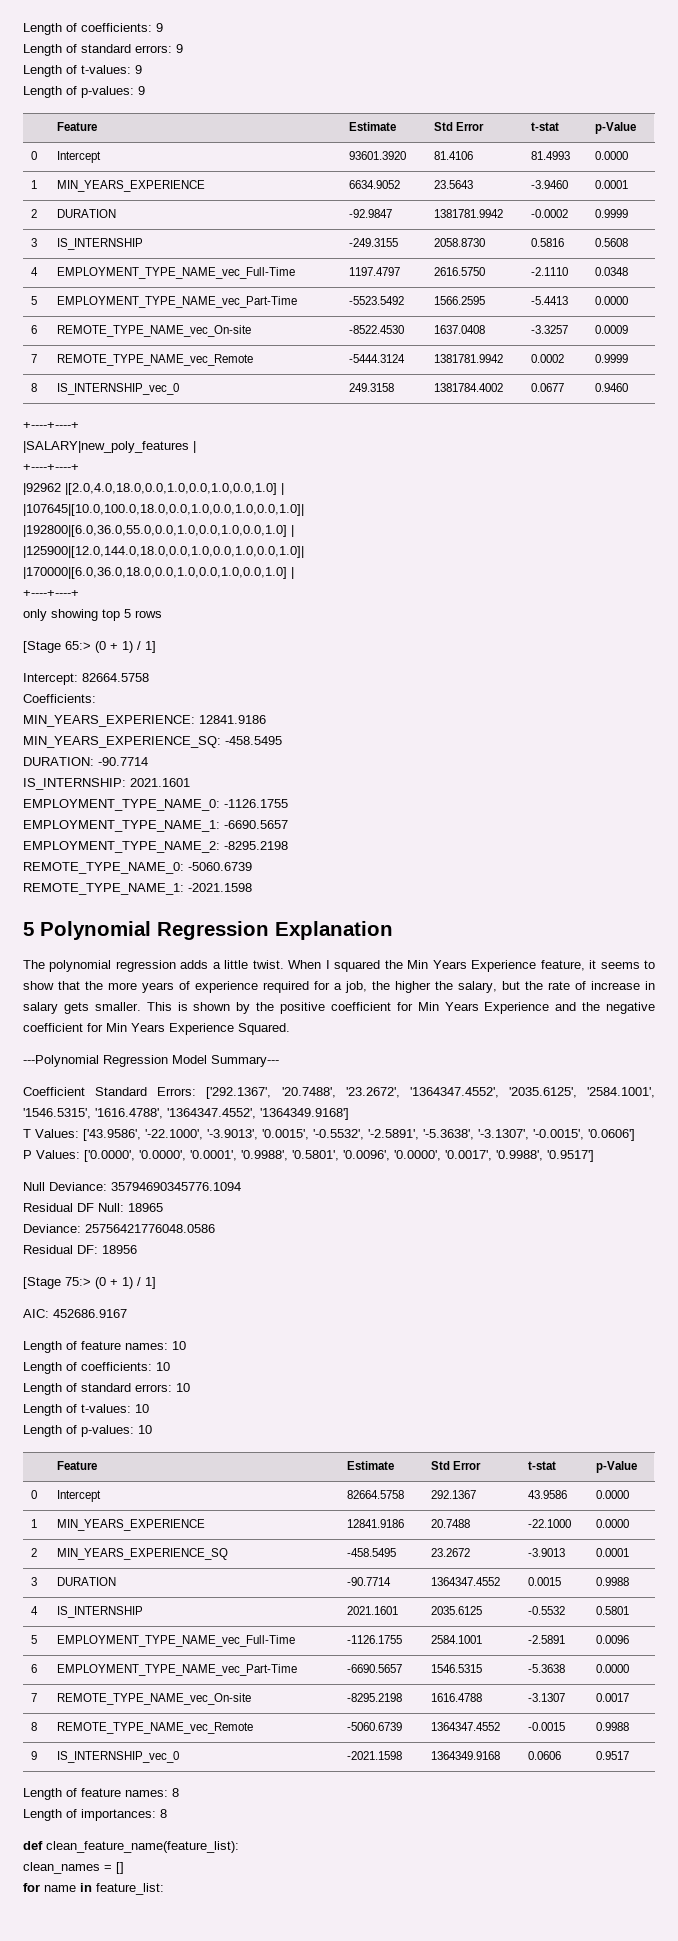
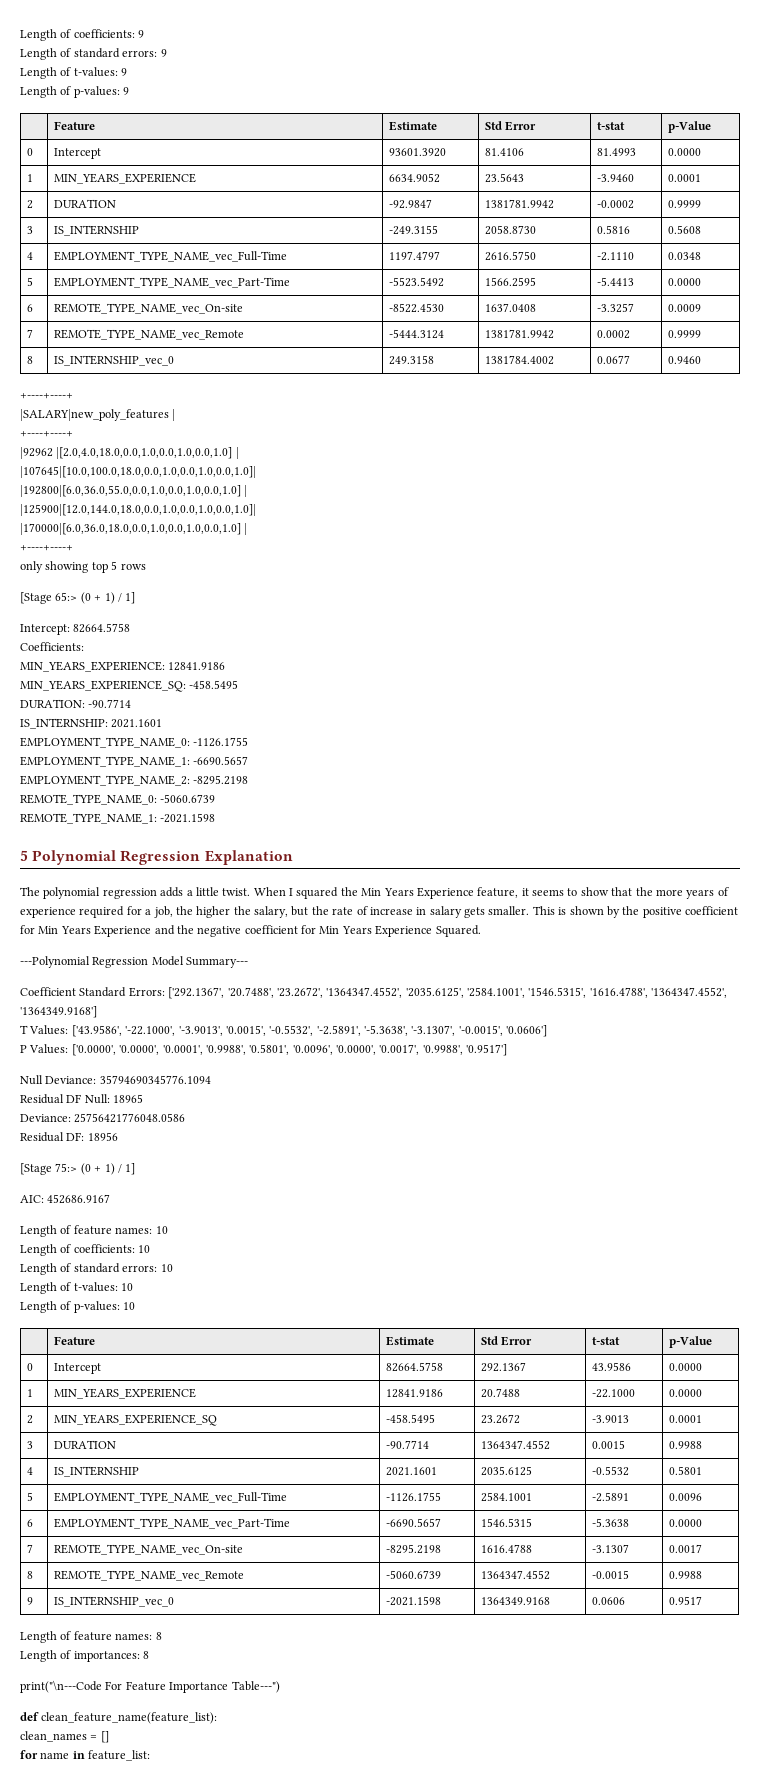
+ print("\n---Code For Feature Importance Table---")

